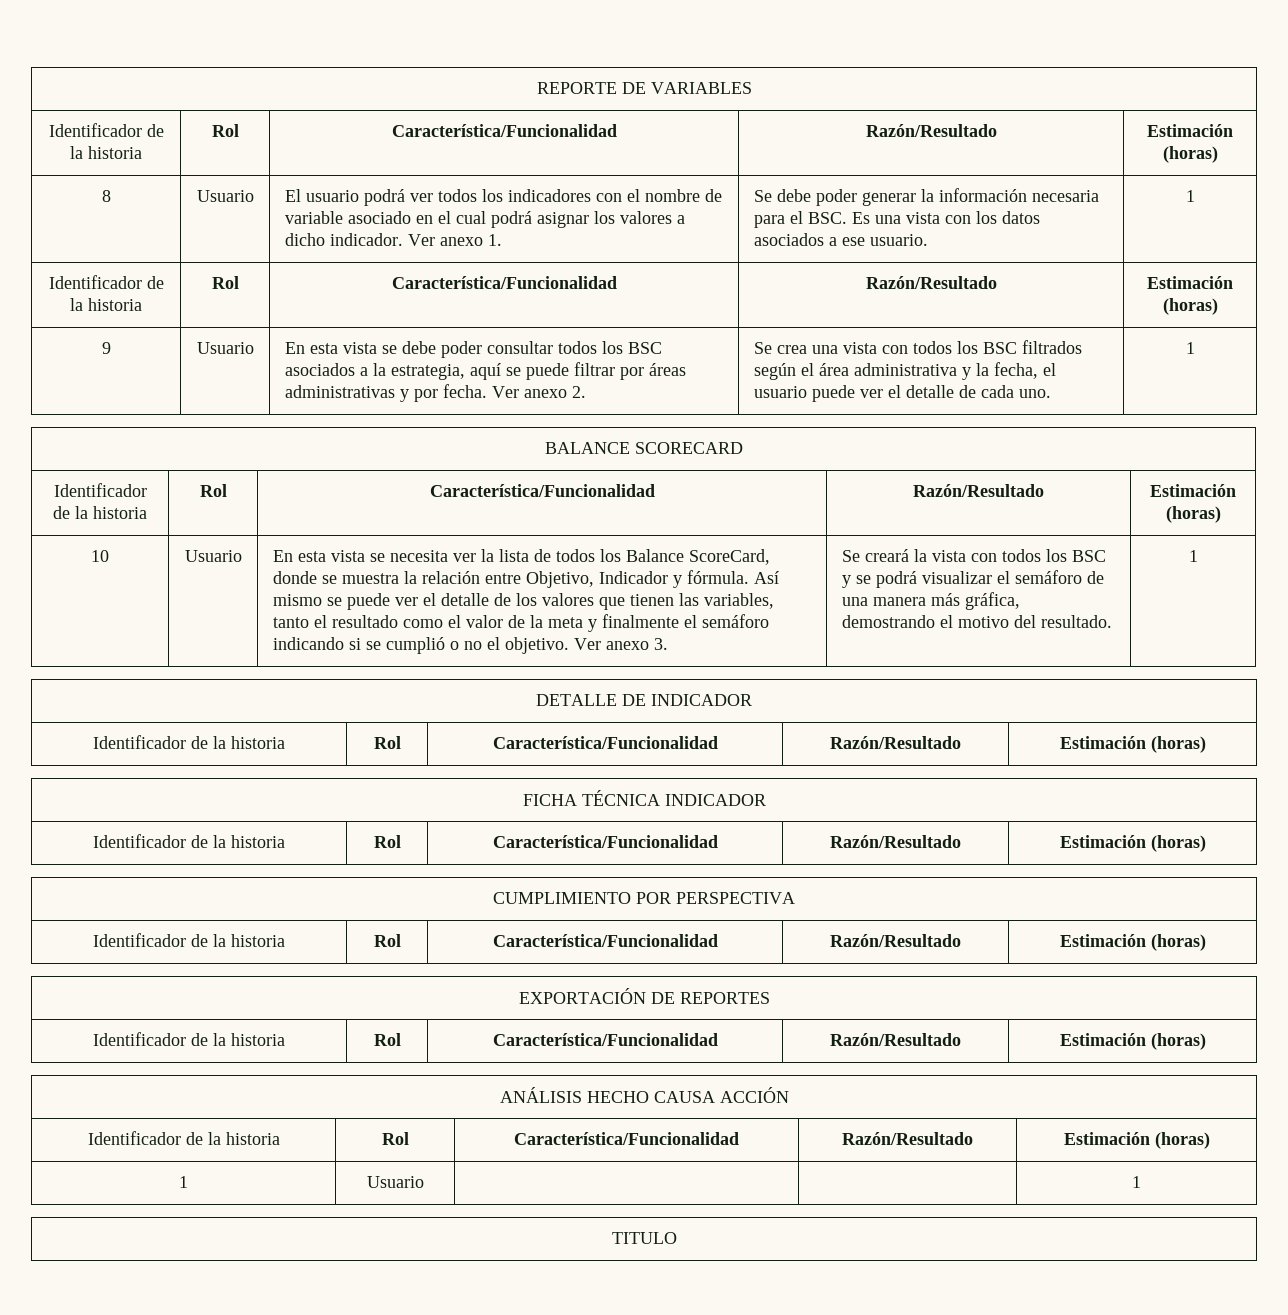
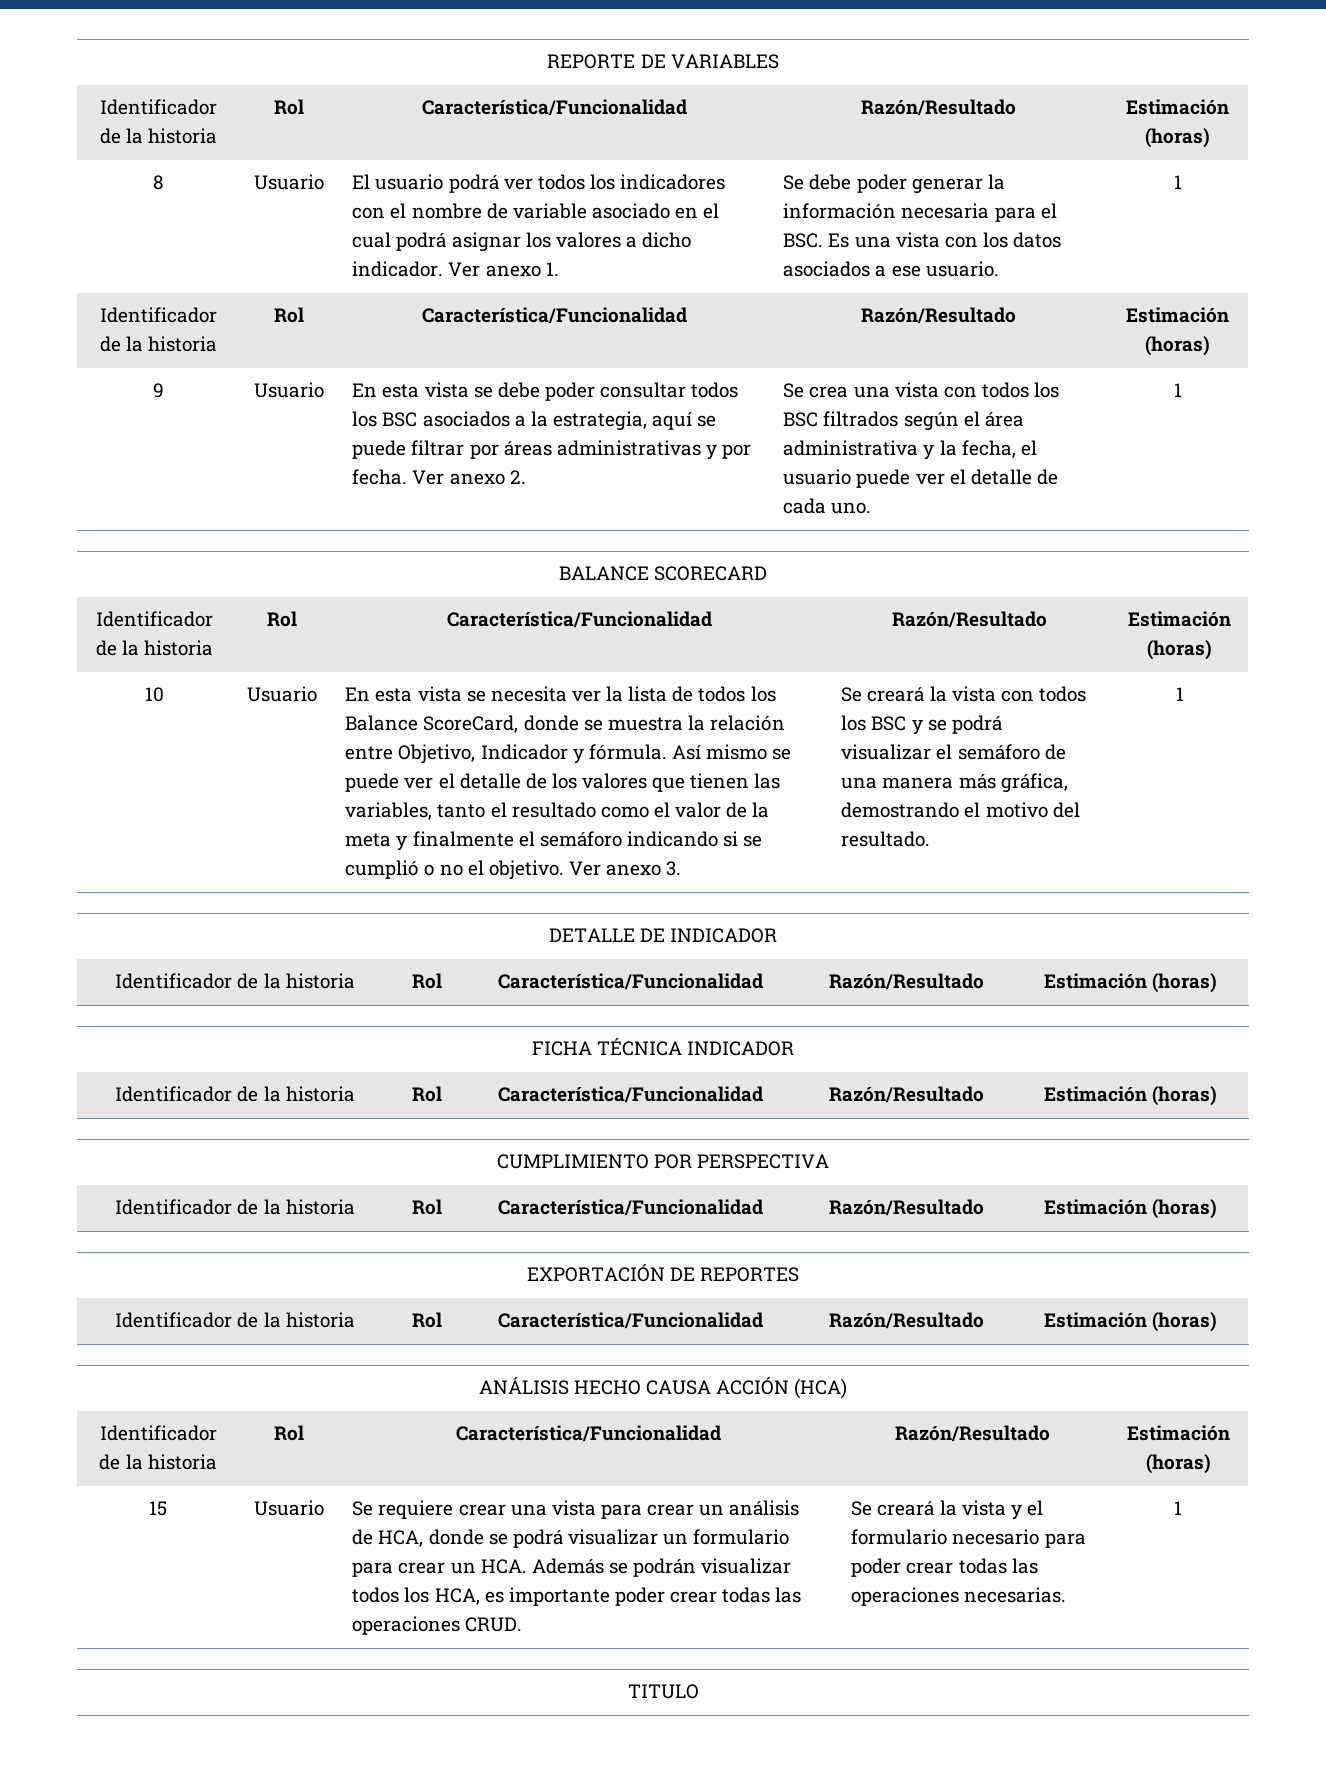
- ANÁLISIS HECHO CAUSA ACCIÓN
+ ANÁLISIS HECHO CAUSA ACCIÓN (HCA)
  Identificador de la historia | Rol | Característica/Funcionalidad | Razón/Resultado | Estimación (horas)
- 1 | Usuario | | | 1
+ 15 | Usuario | Se requiere crear una vista para crear un análisis de HCA, donde se podrá visualizar un formulario para crear un HCA. Además se podrán visualizar todos los HCA, es importante poder crear todas las operaciones CRUD. | Se creará la vista y el formulario necesario para poder crear todas las operaciones necesarias. | 1

